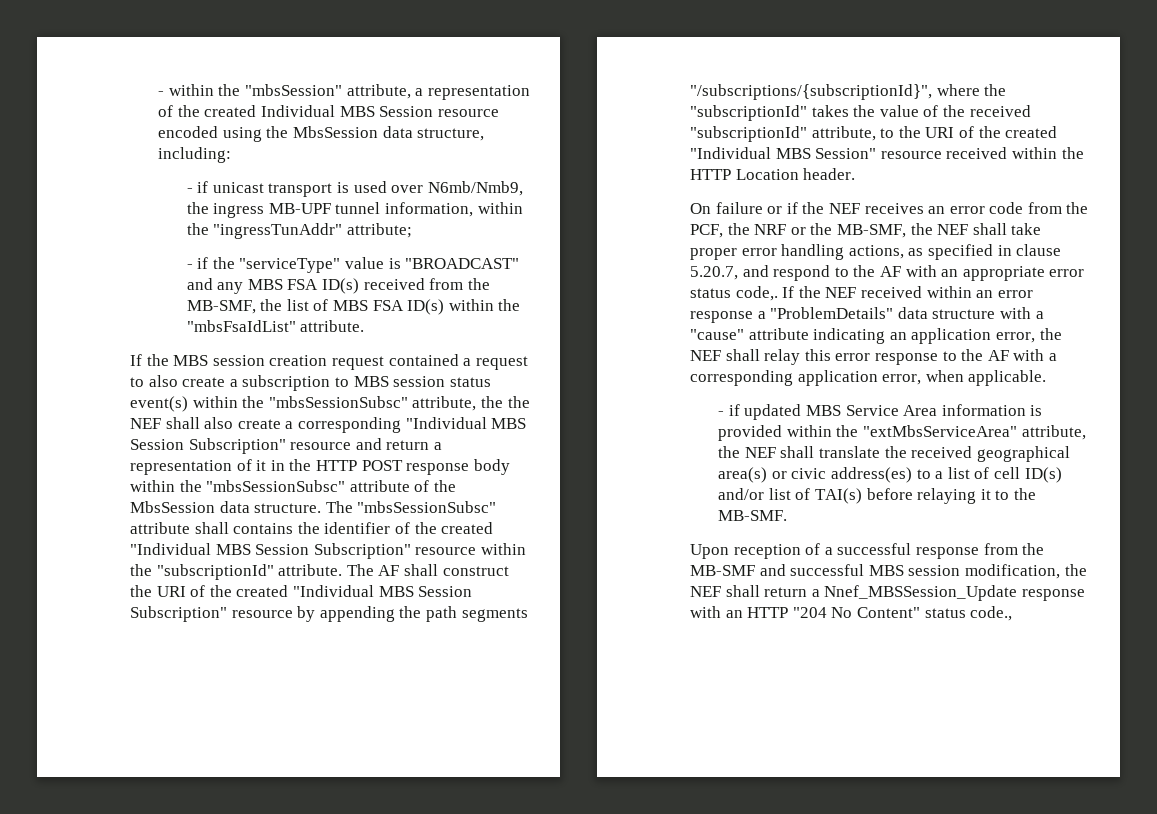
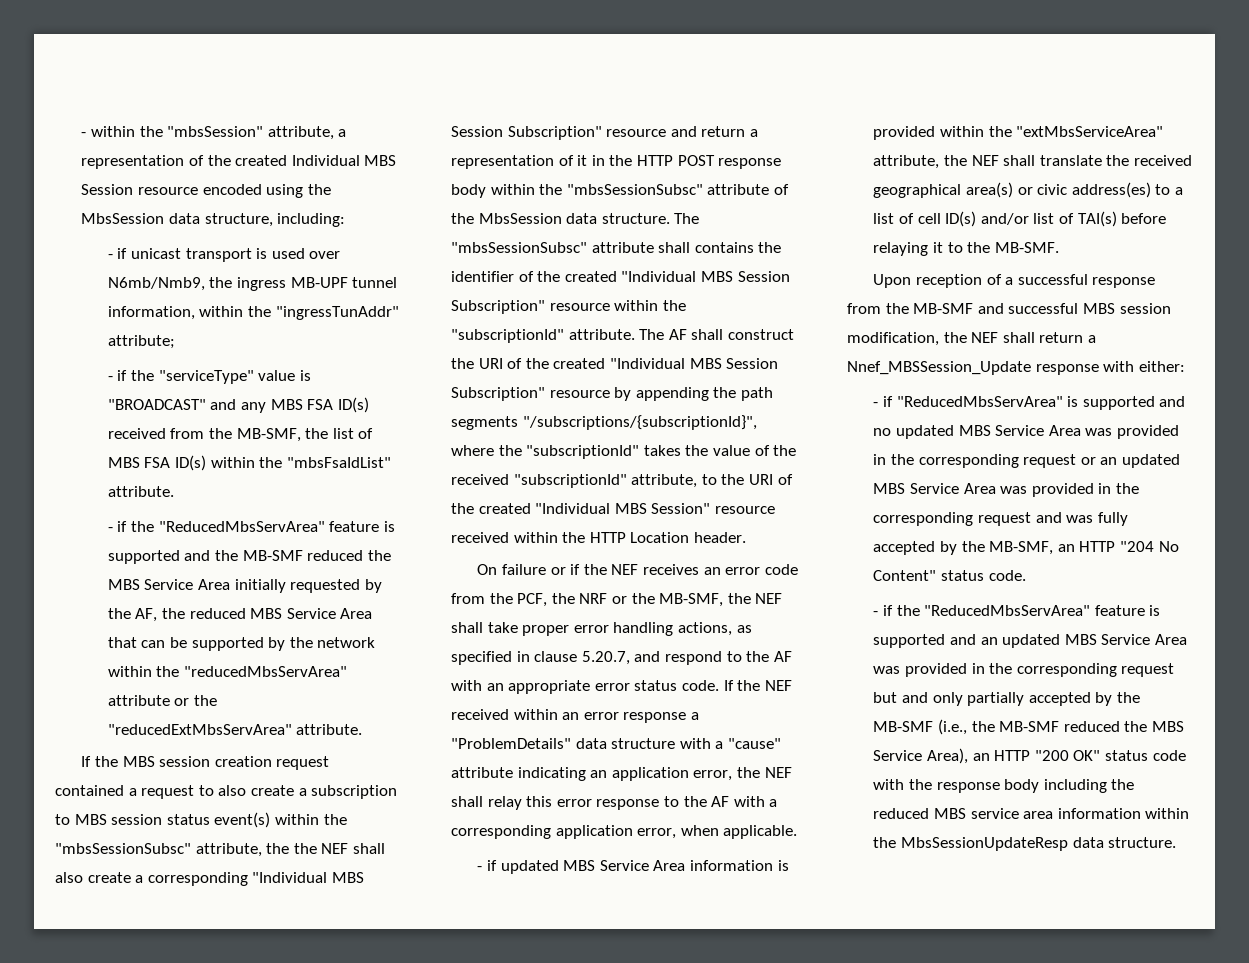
+ - if the "ReducedMbsServArea" feature is supported and the MB-SMF reduced the MBS Service Area initially requested by the AF, the reduced MBS Service Area that can be supported by the network within the "reducedMbsServArea" attribute or the "reducedExtMbsServArea" attribute.
- On failure or if the NEF receives an error code from the PCF, the NRF or the MB-SMF, the NEF shall take proper error handling actions, as specified in clause 5.20.7, and respond to the AF with an appropriate error status code,.
+ On failure or if the NEF receives an error code from the PCF, the NRF or the MB-SMF, the NEF shall take proper error handling actions, as specified in clause 5.20.7, and respond to the AF with an appropriate error status code.
- Upon reception of a successful response from the MB-SMF and successful MBS session modification, the NEF shall return a Nnef_MBSSession_Update response with an HTTP "204 No Content" status code.,
+ Upon reception of a successful response from the MB-SMF and successful MBS session modification, the NEF shall return a Nnef_MBSSession_Update response with either:
+ - if "ReducedMbsServArea" is supported and no updated MBS Service Area was provided in the corresponding request or an updated MBS Service Area was provided in the corresponding request and was fully accepted by the MB-SMF, an HTTP "204 No Content" status code.
+ - if the "ReducedMbsServArea" feature is supported and an updated MBS Service Area was provided in the corresponding request but and only partially accepted by the MB-SMF (i.e., the MB-SMF reduced the MBS Service Area), an HTTP "200 OK" status code with the response body including the reduced MBS service area information within the MbsSessionUpdateResp data structure.

